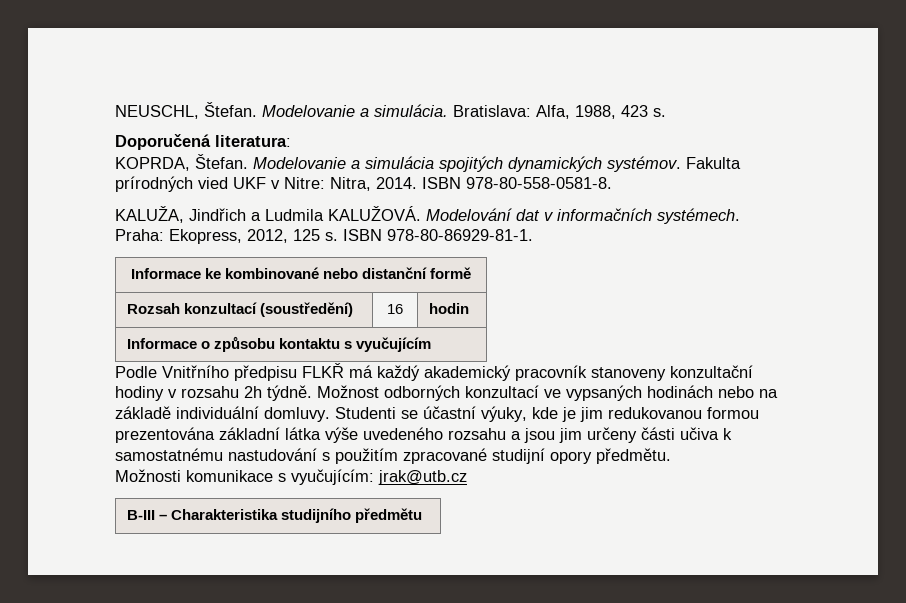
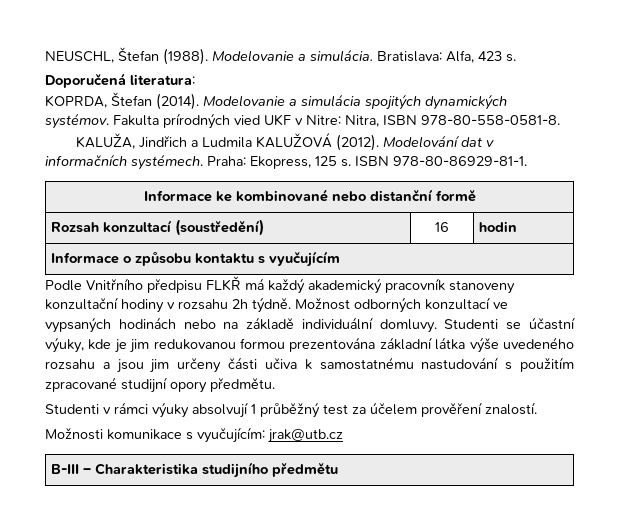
- NEUSCHL, Štefan.
+ NEUSCHL, Štefan (1988).
- Bratislava: Alfa, 1988, 423 s.
+ Bratislava: Alfa, 423 s.
- KOPRDA, Štefan.
+ KOPRDA, Štefan (2014).
- Fakulta prírodných vied UKF v Nitre: Nitra, 2014. ISBN 978-80-558-0581-8.
+ Fakulta prírodných vied UKF v Nitre: Nitra, ISBN 978-80-558-0581-8.
- KALUŽA, Jindřich a Ludmila KALUŽOVÁ.
+ KALUŽA, Jindřich a Ludmila KALUŽOVÁ (2012).
- Praha: Ekopress, 2012, 125 s.
+ Praha: Ekopress, 125 s.
+ Studenti v rámci výuky absolvují 1 průběžný test za účelem prověření znalostí.

